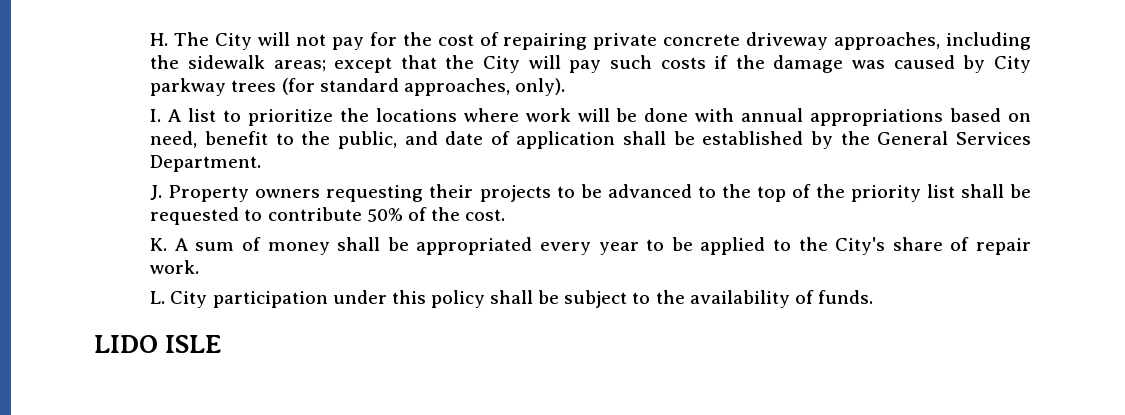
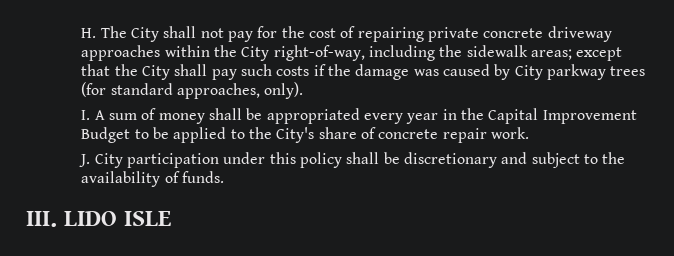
- H. The City will not pay for the cost of repairing private concrete driveway approaches, including the sidewalk areas; except that the City will pay such costs if the damage was caused by City parkway trees (for standard approaches, only).
+ H. The City shall not pay for the cost of repairing private concrete driveway approaches within the City right-of-way, including the sidewalk areas; except that the City shall pay such costs if the damage was caused by City parkway trees (for standard approaches, only).
- I. A list to prioritize the locations where work will be done with annual appropriations based on need, benefit to the public, and date of application shall be established by the General Services Department.
- J. Property owners requesting their projects to be advanced to the top of the priority list shall be requested to contribute 50% of the cost.
- K. A sum of money shall be appropriated every year to be applied to the City's share of repair work.
+ I. A sum of money shall be appropriated every year in the Capital Improvement Budget to be applied to the City's share of concrete repair work.
- L. City participation under this policy shall be subject to the availability of funds.
+ J. City participation under this policy shall be discretionary and subject to the availability of funds.
- LIDO ISLE
+ III. LIDO ISLE

